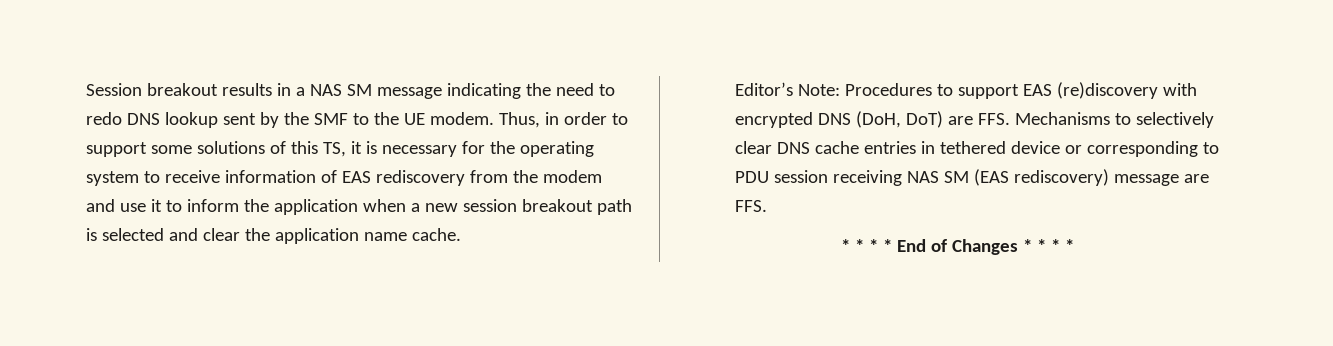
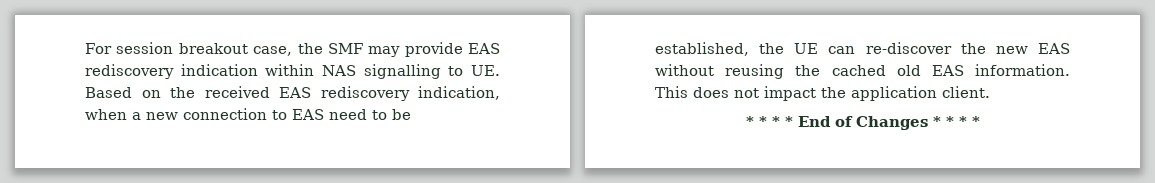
- Session breakout results in a NAS SM message indicating the need to redo DNS lookup sent by the SMF to the UE modem. Thus, in order to support some solutions of this TS, it is necessary for the operating system to receive information of EAS rediscovery from the modem and use it to inform the application when a new session breakout path is selected and clear the application name cache.
- Editor’s Note: Procedures to support EAS (re)discovery with encrypted DNS (DoH, DoT) are FFS. Mechanisms to selectively clear DNS cache entries in tethered device or corresponding to PDU session receiving NAS SM (EAS rediscovery) message are FFS.
+ For session breakout case, the SMF may provide EAS rediscovery indication within NAS signalling to UE. Based on the received EAS rediscovery indication, when a new connection to EAS need to be established, the UE can re-discover the new EAS without reusing the cached old EAS information. This does not impact the application client.

